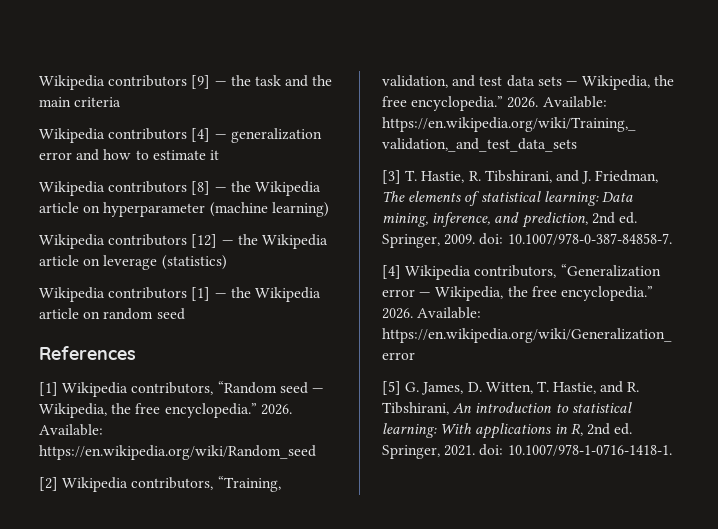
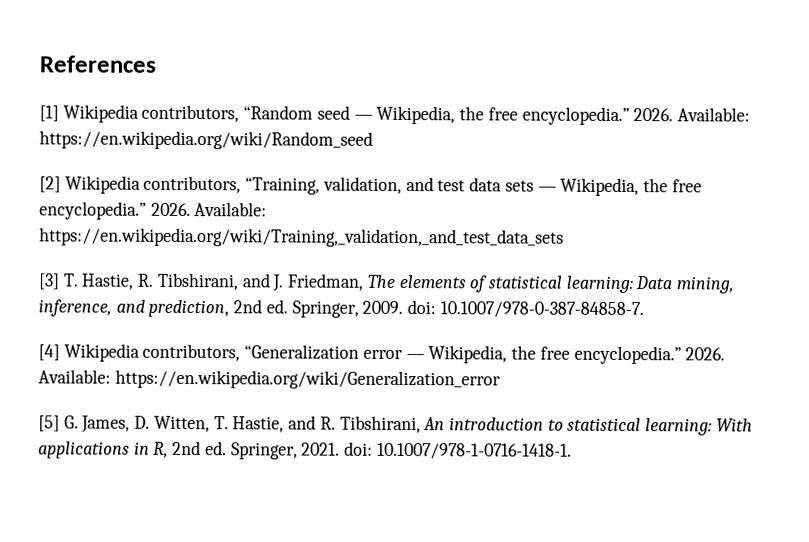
- Wikipedia contributors [9] — the task and the main criteria
- Wikipedia contributors [4] — generalization error and how to estimate it
- Wikipedia contributors [8] — the Wikipedia article on hyperparameter (machine learning)
- Wikipedia contributors [12] — the Wikipedia article on leverage (statistics)
- Wikipedia contributors [1] — the Wikipedia article on random seed

